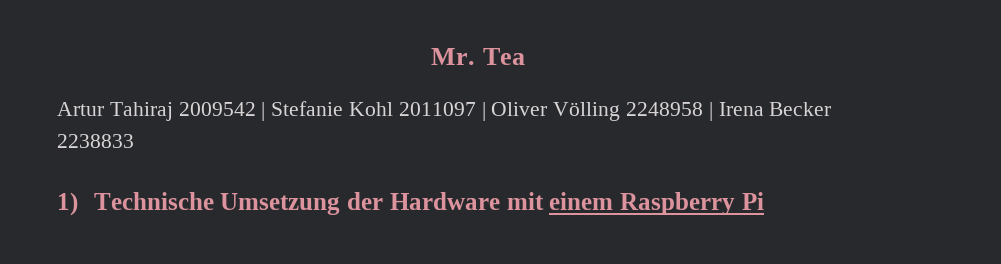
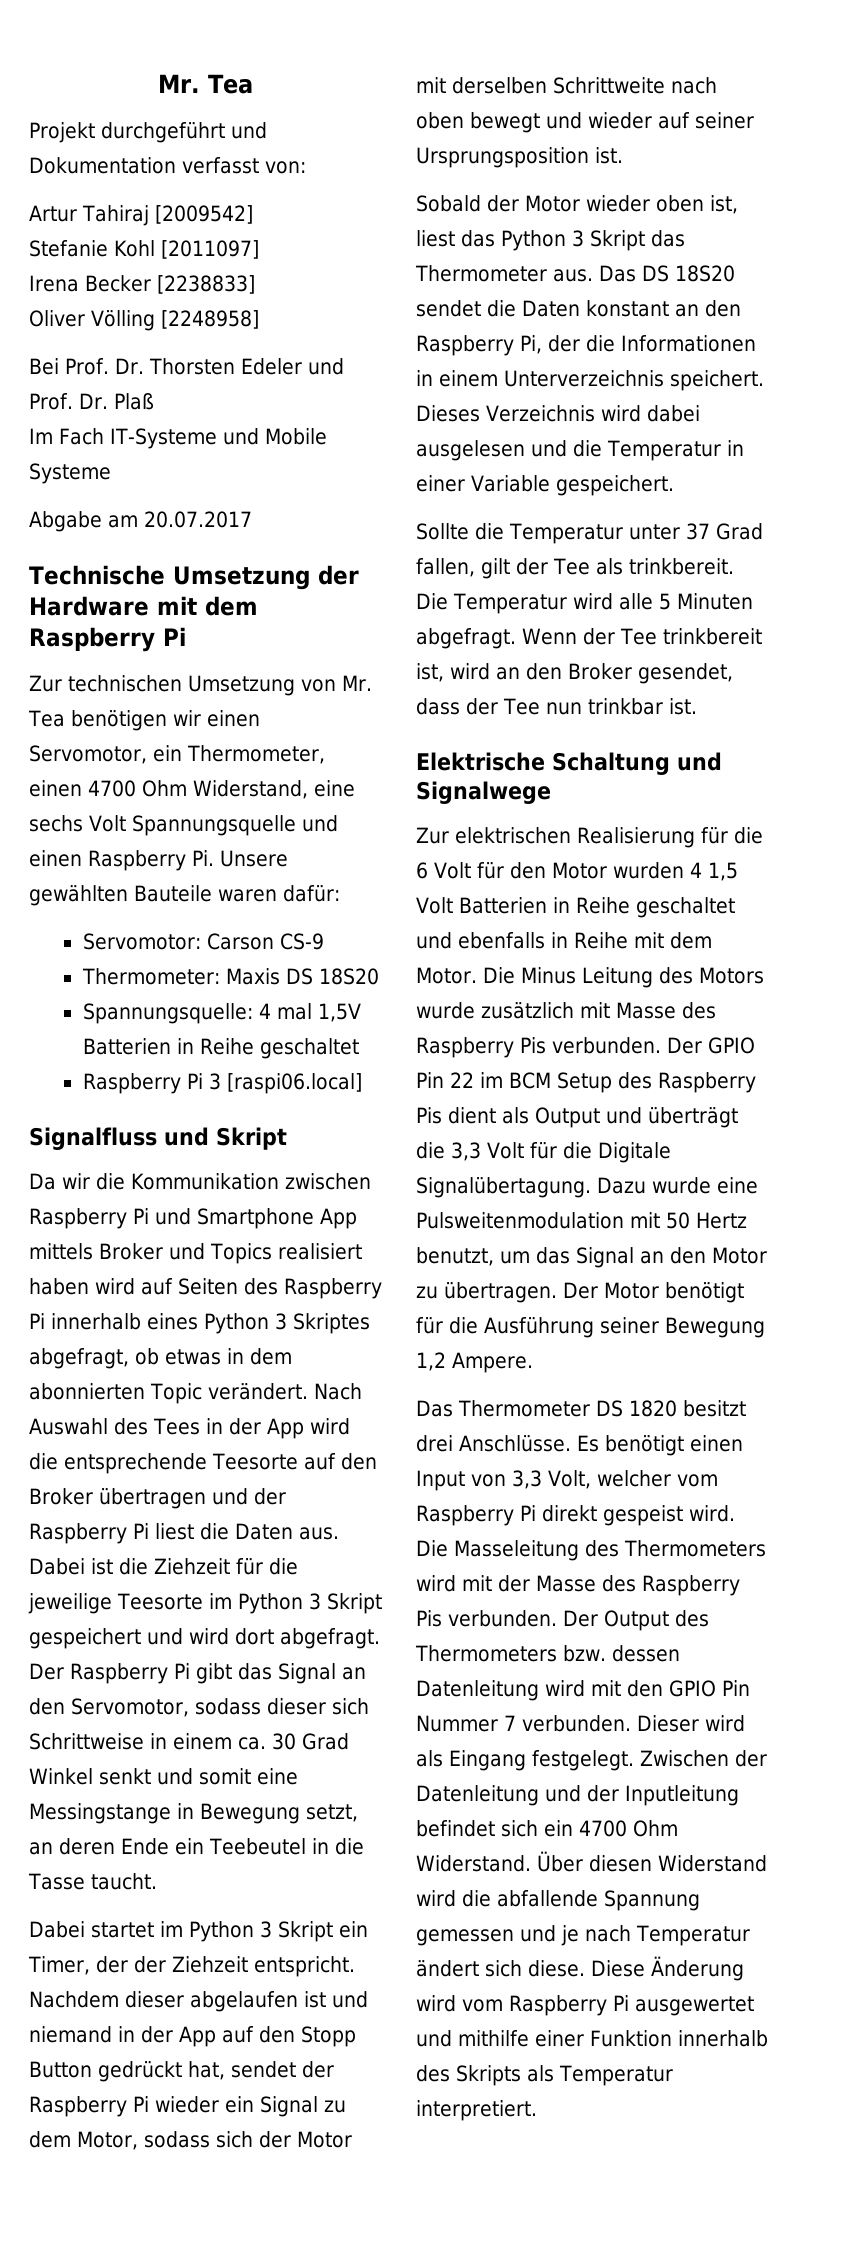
- Artur Tahiraj 2009542 | Stefanie Kohl 2011097 | Oliver Völling 2248958 | Irena Becker 2238833
- 1) Technische Umsetzung der Hardware mit einem Raspberry Pi
+ Projekt durchgeführt und Dokumentation verfasst von:
+ Artur Tahiraj [2009542]
+ Stefanie Kohl [2011097]
+ Irena Becker [2238833]
+ Oliver Völling [2248958]
+ Bei Prof. Dr. Thorsten Edeler und Prof. Dr. Plaß
+ Im Fach IT-Systeme und Mobile Systeme
+ Abgabe am 20.07.2017
+ Technische Umsetzung der Hardware mit dem Raspberry Pi
+ Zur technischen Umsetzung von Mr. Tea benötigen wir einen Servomotor, ein Thermometer, einen 4700 Ohm Widerstand, eine sechs Volt Spannungsquelle und einen Raspberry Pi. Unsere gewählten Bauteile waren dafür:
+ Servomotor: Carson CS-9
+ Thermometer: Maxis DS 18S20
+ Spannungsquelle: 4 mal 1,5V Batterien in Reihe geschaltet
+ Raspberry Pi 3 [raspi06.local]
+ Signalfluss und Skript
+ Da wir die Kommunikation zwischen Raspberry Pi und Smartphone App mittels Broker und Topics realisiert haben wird auf Seiten des Raspberry Pi innerhalb eines Python 3 Skriptes abgefragt, ob etwas in dem abonnierten Topic verändert. Nach Auswahl des Tees in der App wird die entsprechende Teesorte auf den Broker übertragen und der Raspberry Pi liest die Daten aus. Dabei ist die Ziehzeit für die jeweilige Teesorte im Python 3 Skript gespeichert und wird dort abgefragt. Der Raspberry Pi gibt das Signal an den Servomotor, sodass dieser sich Schrittweise in einem ca. 30 Grad Winkel senkt und somit eine Messingstange in Bewegung setzt, an deren Ende ein Teebeutel in die Tasse taucht.
+ Dabei startet im Python 3 Skript ein Timer, der der Ziehzeit entspricht. Nachdem dieser abgelaufen ist und niemand in der App auf den Stopp Button gedrückt hat, sendet der Raspberry Pi wieder ein Signal zu dem Motor, sodass sich der Motor mit derselben Schrittweite nach oben bewegt und wieder auf seiner Ursprungsposition ist.
+ Sobald der Motor wieder oben ist, liest das Python 3 Skript das Thermometer aus. Das DS 18S20 sendet die Daten konstant an den Raspberry Pi, der die Informationen in einem Unterverzeichnis speichert. Dieses Verzeichnis wird dabei ausgelesen und die Temperatur in einer Variable gespeichert.
+ Sollte die Temperatur unter 37 Grad fallen, gilt der Tee als trinkbereit. Die Temperatur wird alle 5 Minuten abgefragt. Wenn der Tee trinkbereit ist, wird an den Broker gesendet, dass der Tee nun trinkbar ist.
+ Elektrische Schaltung und Signalwege
+ Zur elektrischen Realisierung für die 6 Volt für den Motor wurden 4 1,5 Volt Batterien in Reihe geschaltet und ebenfalls in Reihe mit dem Motor. Die Minus Leitung des Motors wurde zusätzlich mit Masse des Raspberry Pis verbunden. Der GPIO Pin 22 im BCM Setup des Raspberry Pis dient als Output und überträgt die 3,3 Volt für die Digitale Signalübertagung. Dazu wurde eine Pulsweitenmodulation mit 50 Hertz benutzt, um das Signal an den Motor zu übertragen. Der Motor benötigt für die Ausführung seiner Bewegung 1,2 Ampere.
+ Das Thermometer DS 1820 besitzt drei Anschlüsse. Es benötigt einen Input von 3,3 Volt, welcher vom Raspberry Pi direkt gespeist wird. Die Masseleitung des Thermometers wird mit der Masse des Raspberry Pis verbunden. Der Output des Thermometers bzw. dessen Datenleitung wird mit den GPIO Pin Nummer 7 verbunden. Dieser wird als Eingang festgelegt. Zwischen der Datenleitung und der Inputleitung befindet sich ein 4700 Ohm Widerstand. Über diesen Widerstand wird die abfallende Spannung gemessen und je nach Temperatur ändert sich diese. Diese Änderung wird vom Raspberry Pi ausgewertet und mithilfe einer Funktion innerhalb des Skripts als Temperatur interpretiert.

